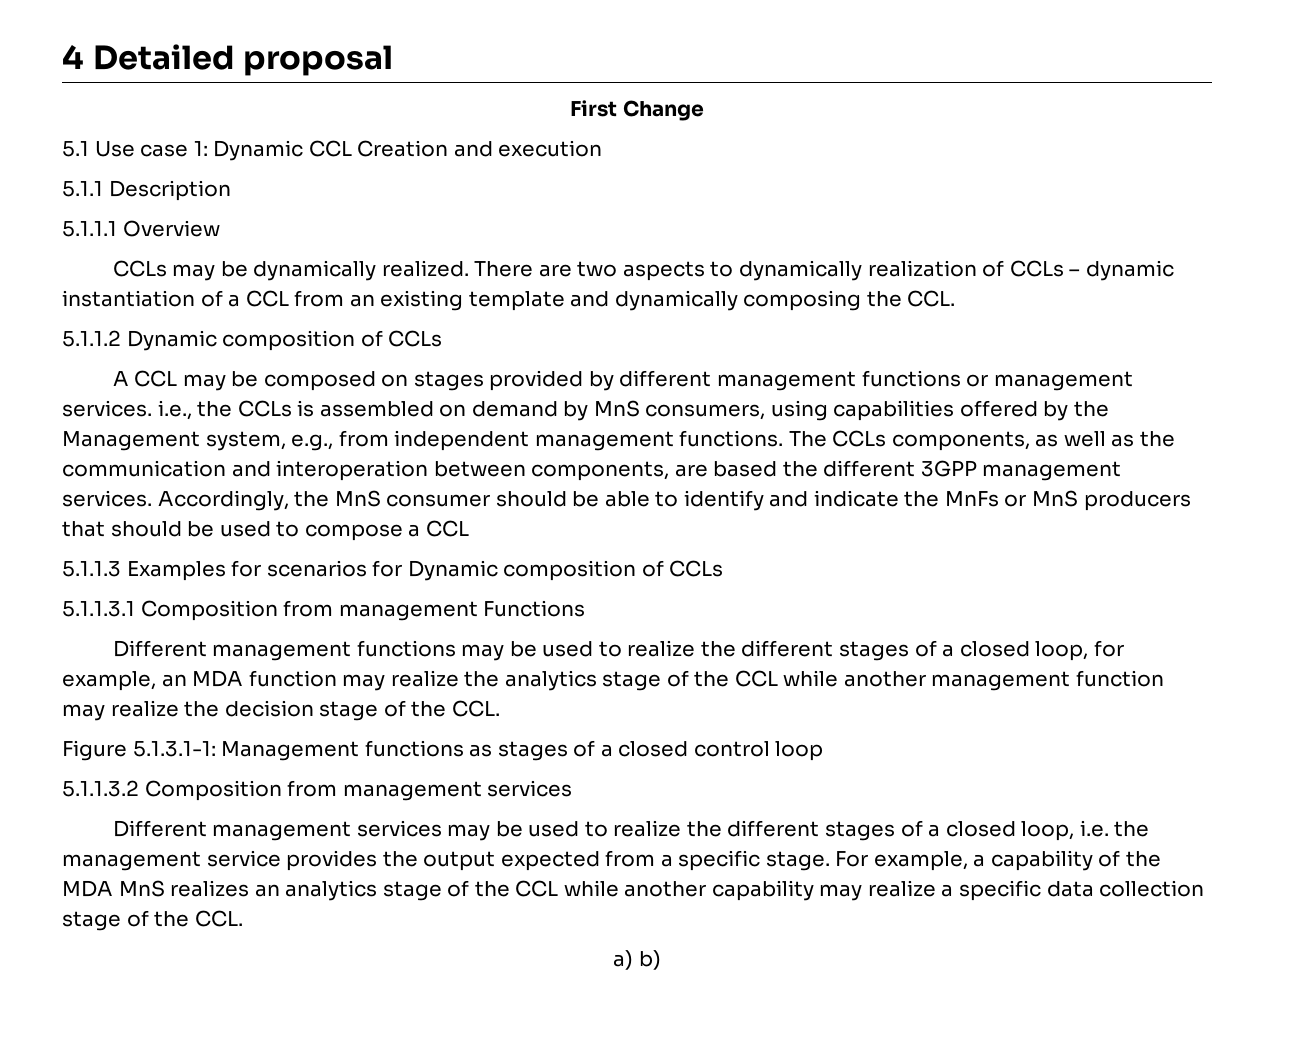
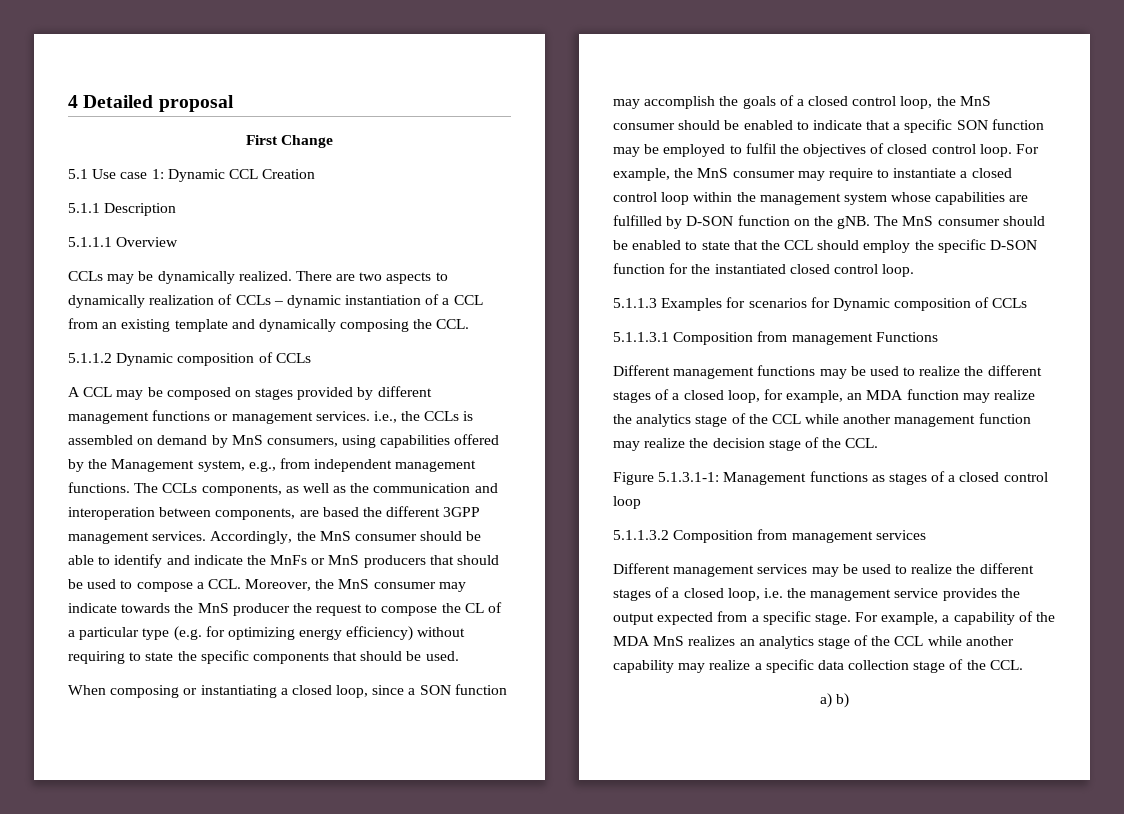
- 5.1 Use case 1: Dynamic CCL Creation and execution
+ 5.1 Use case 1: Dynamic CCL Creation
- Accordingly, the MnS consumer should be able to identify and indicate the MnFs or MnS producers that should be used to compose a CCL
+ Accordingly, the MnS consumer should be able to identify and indicate the MnFs or MnS producers that should be used to compose a CCL. Moreover, the MnS consumer may indicate towards the MnS producer the request to compose the CL of a particular type (e.g. for optimizing energy efficiency) without requiring to state the specific components that should be used.
+ When composing or instantiating a closed loop, since a SON function may accomplish the goals of a closed control loop, the MnS consumer should be enabled to indicate that a specific SON function may be employed to fulfil the objectives of closed control loop. For example, the MnS consumer may require to instantiate a closed control loop within the management system whose capabilities are fulfilled by D-SON function on the gNB. The MnS consumer should be enabled to state that the CCL should employ the specific D-SON function for the instantiated closed control loop.

